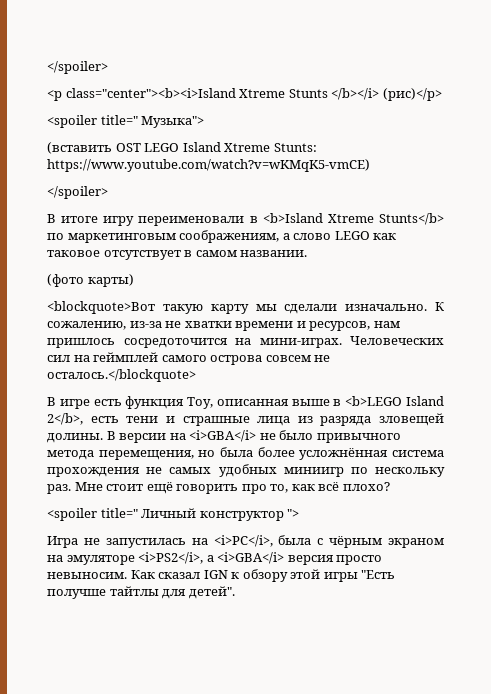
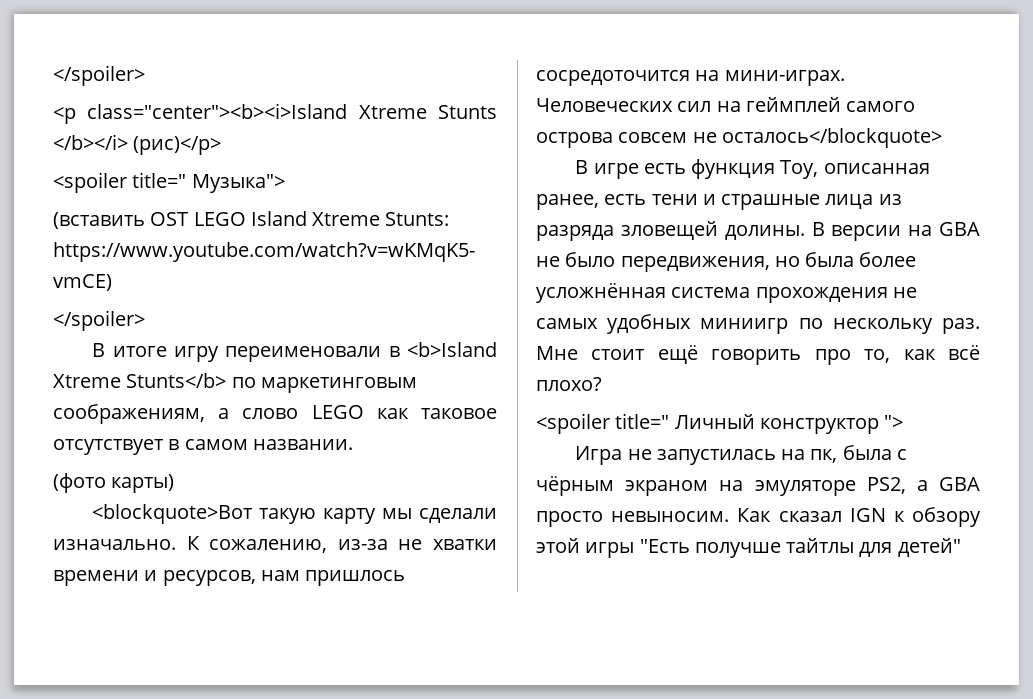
- Человеческих сил на геймплей самого острова совсем не осталось.</blockquote>
+ Человеческих сил на геймплей самого острова совсем не осталось</blockquote>
- В игре есть функция Toy, описанная выше в <b>LEGO Island 2</b>, есть тени и страшные лица из разряда зловещей долины.
+ В игре есть функция Toy, описанная ранее, есть тени и страшные лица из разряда зловещей долины.
- В версии на <i>GBA</i> не было привычного метода перемещения, но была более усложнённая система прохождения не самых удобных миниигр по нескольку раз.
+ В версии на GBA не было передвижения, но была более усложнённая система прохождения не самых удобных миниигр по нескольку раз.
- Игра не запустилась на <i>PC</i>, была с чёрным экраном на эмуляторе <i>PS2</i>, а <i>GBA</i> версия просто невыносим.
+ Игра не запустилась на пк, была с чёрным экраном на эмуляторе PS2, а GBA просто невыносим.
- Как сказал IGN к обзору этой игры "Есть получше тайтлы для детей".
+ Как сказал IGN к обзору этой игры "Есть получше тайтлы для детей"

